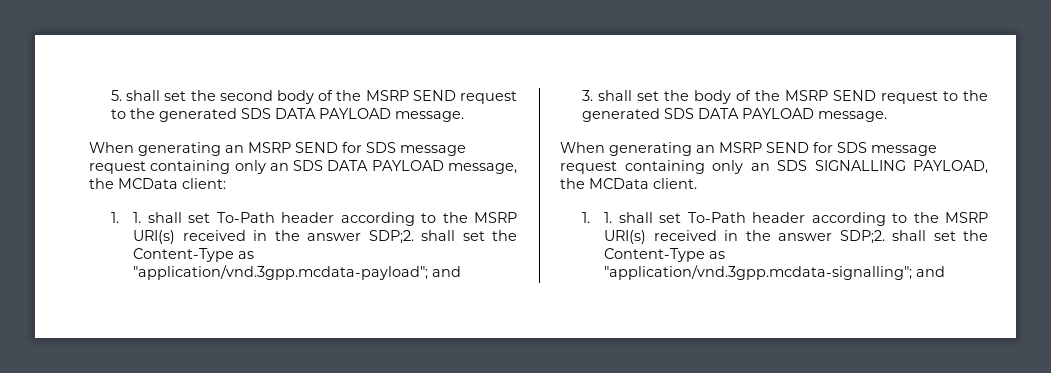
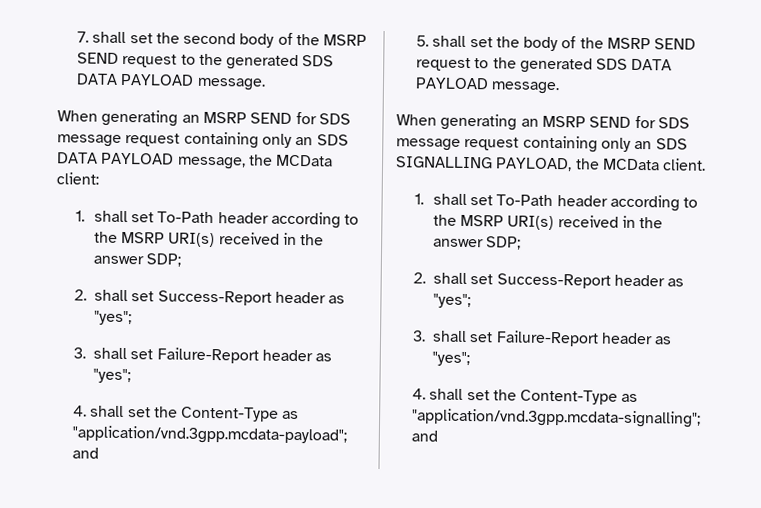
- 5. shall set the second body of the MSRP SEND request to the generated SDS DATA PAYLOAD message.
+ 7. shall set the second body of the MSRP SEND request to the generated SDS DATA PAYLOAD message.
  When generating an MSRP SEND for SDS message request containing only an SDS DATA PAYLOAD message, the MCData client:
- 1. 1. shall set To-Path header according to the MSRP URI(s) received in the answer SDP;2. shall set the Content-Type as "application/vnd.3gpp.mcdata-payload"; and
+ 1. shall set To-Path header according to the MSRP URI(s) received in the answer SDP;
+ 2. shall set Success-Report header as "yes";
+ 3. shall set Failure-Report header as "yes";
+ 4. shall set the Content-Type as "application/vnd.3gpp.mcdata-payload"; and
- 3. shall set the body of the MSRP SEND request to the generated SDS DATA PAYLOAD message.
+ 5. shall set the body of the MSRP SEND request to the generated SDS DATA PAYLOAD message.
  When generating an MSRP SEND for SDS message request containing only an SDS SIGNALLING PAYLOAD, the MCData client.
- 1. 1. shall set To-Path header according to the MSRP URI(s) received in the answer SDP;2. shall set the Content-Type as "application/vnd.3gpp.mcdata-signalling"; and
+ 1. shall set To-Path header according to the MSRP URI(s) received in the answer SDP;
+ 2. shall set Success-Report header as "yes";
+ 3. shall set Failure-Report header as "yes";
+ 4. shall set the Content-Type as "application/vnd.3gpp.mcdata-signalling"; and

